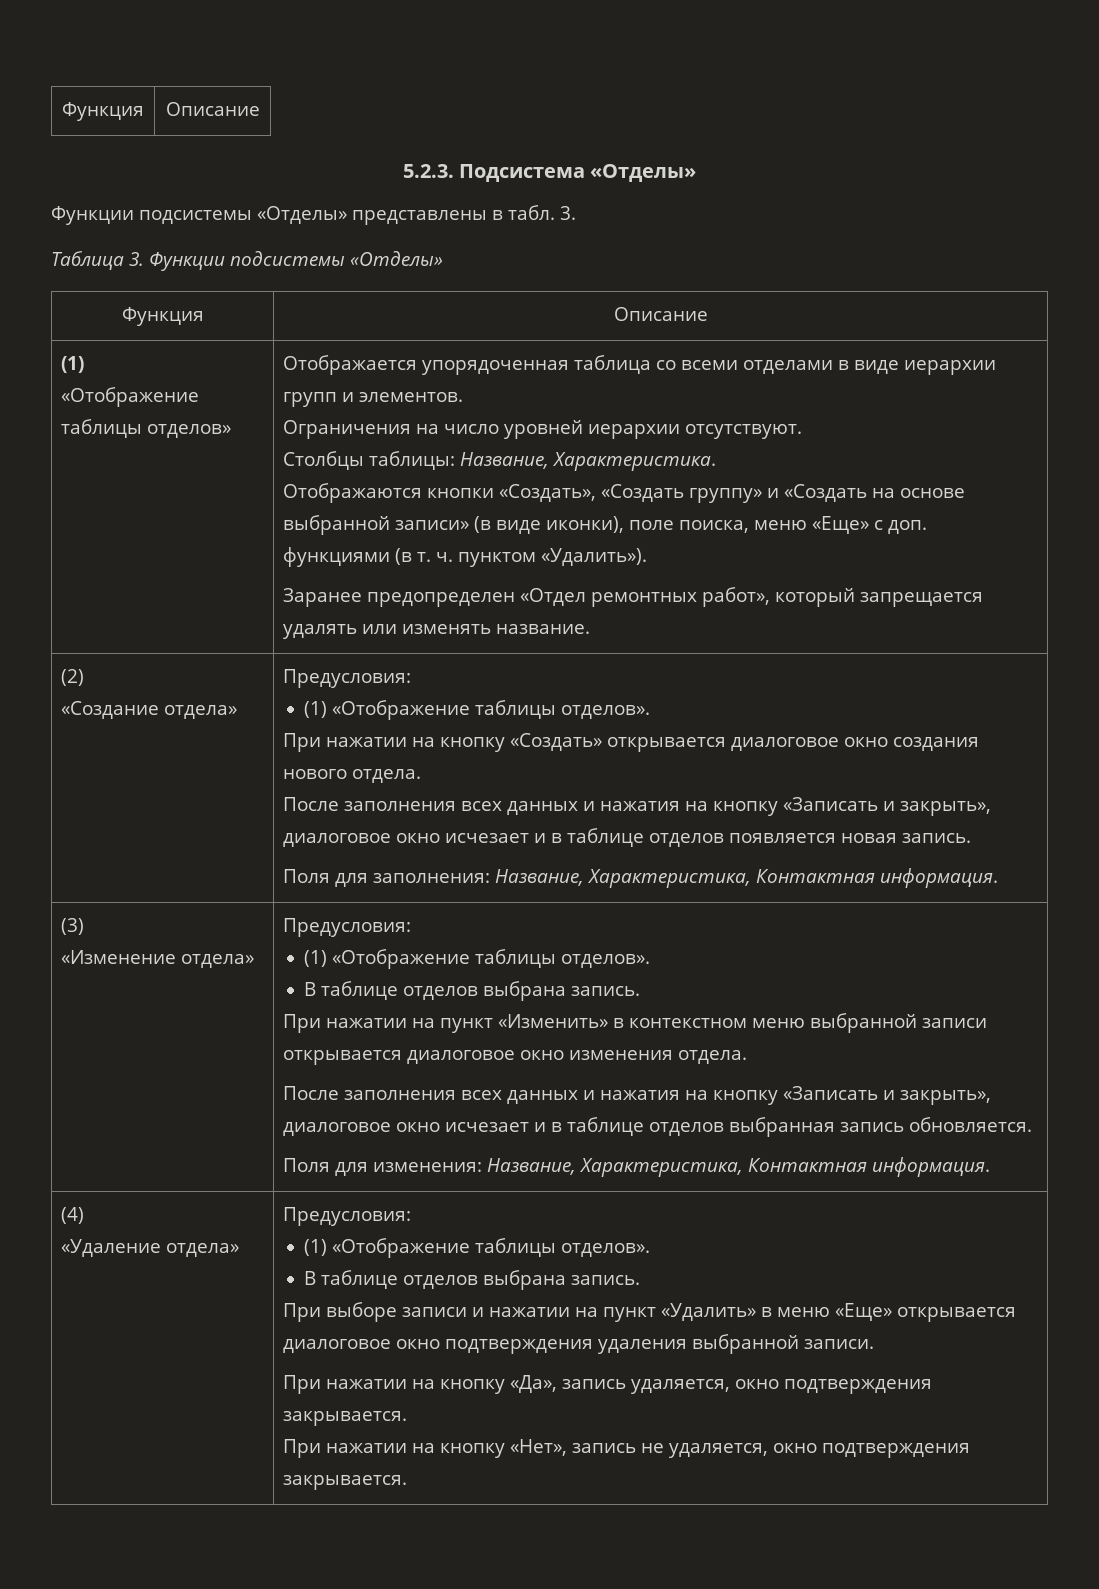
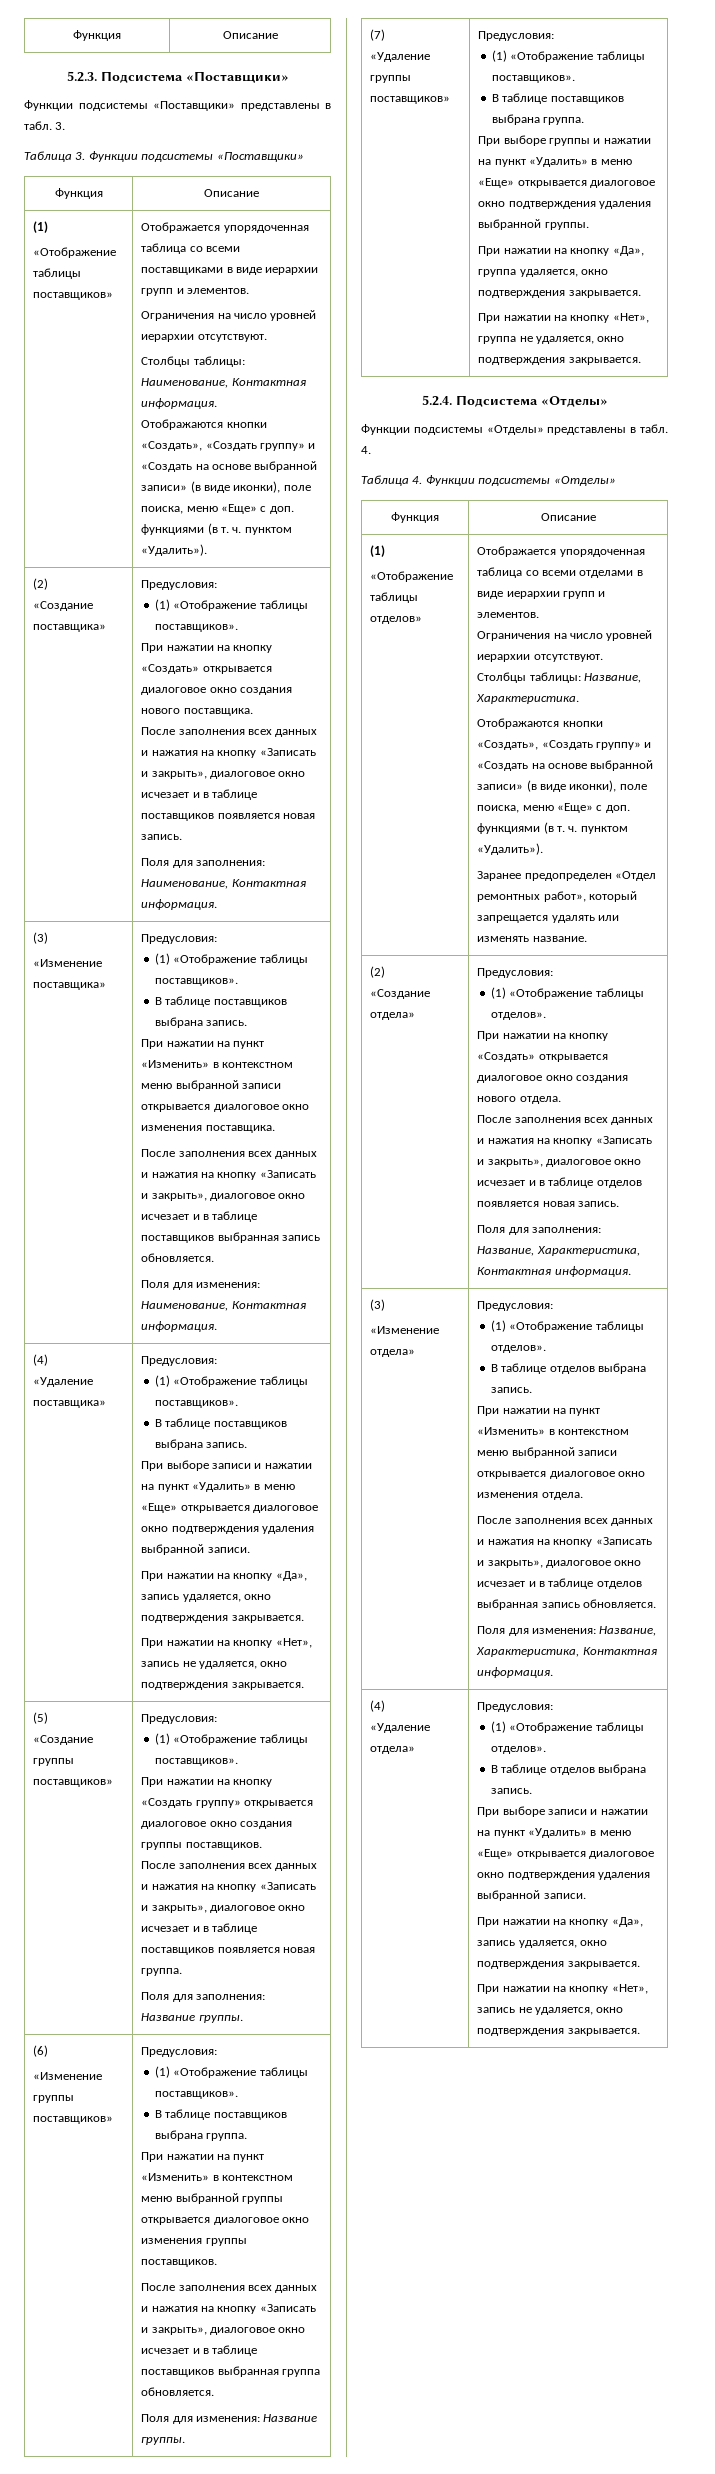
- 5.2.3. Подсистема «Отделы»
+ 5.2.3. Подсистема «Поставщики»
+ Функции подсистемы «Поставщики» представлены в табл. 3.
+ Таблица 3. Функции подсистемы «Поставщики»
+ Функция | Описание
+ (1)
+ «Отображение таблицы поставщиков» | Отображается упорядоченная таблица со всеми поставщиками в виде иерархии групп и элементов.
+ Ограничения на число уровней иерархии отсутствуют.
+ Столбцы таблицы: Наименование, Контактная информация.
+ Отображаются кнопки «Создать», «Создать группу» и «Создать на основе выбранной записи» (в виде иконки), поле поиска, меню «Еще» с доп. функциями (в т. ч. пунктом «Удалить»).
+ (2)
+ «Создание поставщика» | Предусловия:
+ (1) «Отображение таблицы поставщиков».
+ При нажатии на кнопку «Создать» открывается диалоговое окно создания нового поставщика.
+ После заполнения всех данных и нажатия на кнопку «Записать и закрыть», диалоговое окно исчезает и в таблице поставщиков появляется новая запись.
+ Поля для заполнения: Наименование, Контактная информация.
+ (3)
+ «Изменение поставщика» | Предусловия:
+ (1) «Отображение таблицы поставщиков».
+ В таблице поставщиков выбрана запись.
+ При нажатии на пункт «Изменить» в контекстном меню выбранной записи открывается диалоговое окно изменения поставщика.
+ После заполнения всех данных и нажатия на кнопку «Записать и закрыть», диалоговое окно исчезает и в таблице поставщиков выбранная запись обновляется.
+ Поля для изменения: Наименование, Контактная информация.
+ (4)
+ «Удаление поставщика» | Предусловия:
+ (1) «Отображение таблицы поставщиков».
+ В таблице поставщиков выбрана запись.
+ При выборе записи и нажатии на пункт «Удалить» в меню «Еще» открывается диалоговое окно подтверждения удаления выбранной записи.
+ При нажатии на кнопку «Да», запись удаляется, окно подтверждения закрывается.
+ При нажатии на кнопку «Нет», запись не удаляется, окно подтверждения закрывается.
+ (5)
+ «Создание группы поставщиков» | Предусловия:
+ (1) «Отображение таблицы поставщиков».
+ При нажатии на кнопку «Создать группу» открывается диалоговое окно создания группы поставщиков.
+ После заполнения всех данных и нажатия на кнопку «Записать и закрыть», диалоговое окно исчезает и в таблице поставщиков появляется новая группа.
+ Поля для заполнения: Название группы.
+ (6)
+ «Изменение группы поставщиков» | Предусловия:
+ (1) «Отображение таблицы поставщиков».
+ В таблице поставщиков выбрана группа.
+ При нажатии на пункт «Изменить» в контекстном меню выбранной группы открывается диалоговое окно изменения группы поставщиков.
+ После заполнения всех данных и нажатия на кнопку «Записать и закрыть», диалоговое окно исчезает и в таблице поставщиков выбранная группа обновляется.
+ Поля для изменения: Название группы.
+ (7)
+ «Удаление группы поставщиков» | Предусловия:
+ (1) «Отображение таблицы поставщиков».
+ В таблице поставщиков выбрана группа.
+ При выборе группы и нажатии на пункт «Удалить» в меню «Еще» открывается диалоговое окно подтверждения удаления выбранной группы.
+ При нажатии на кнопку «Да», группа удаляется, окно подтверждения закрывается.
+ При нажатии на кнопку «Нет», группа не удаляется, окно подтверждения закрывается.
+ 5.2.4. Подсистема «Отделы»
- Функции подсистемы «Отделы» представлены в табл. 3.
- Таблица 3. Функции подсистемы «Отделы»
+ Функции подсистемы «Отделы» представлены в табл. 4.
+ Таблица 4. Функции подсистемы «Отделы»

